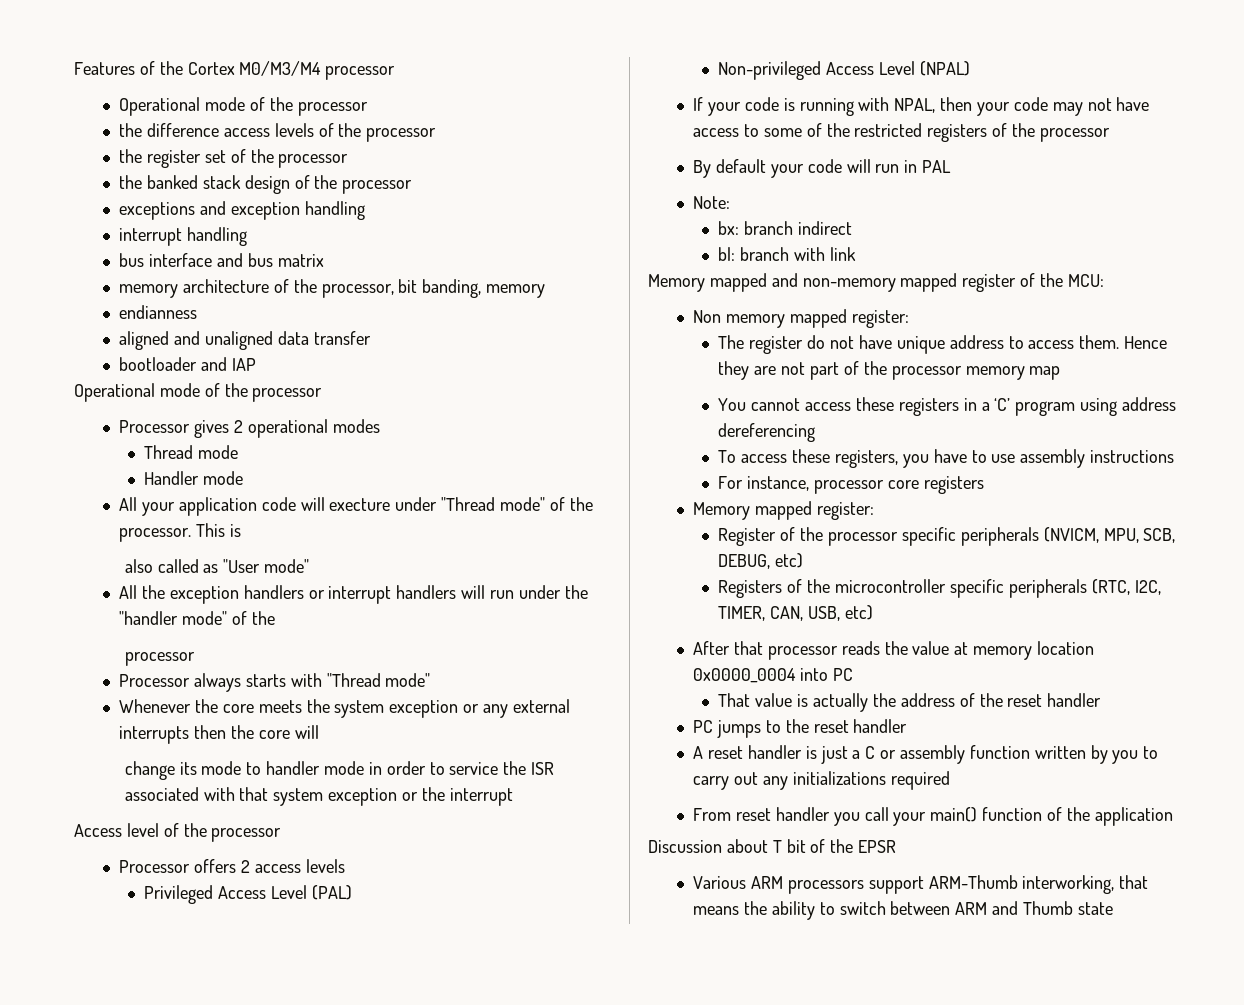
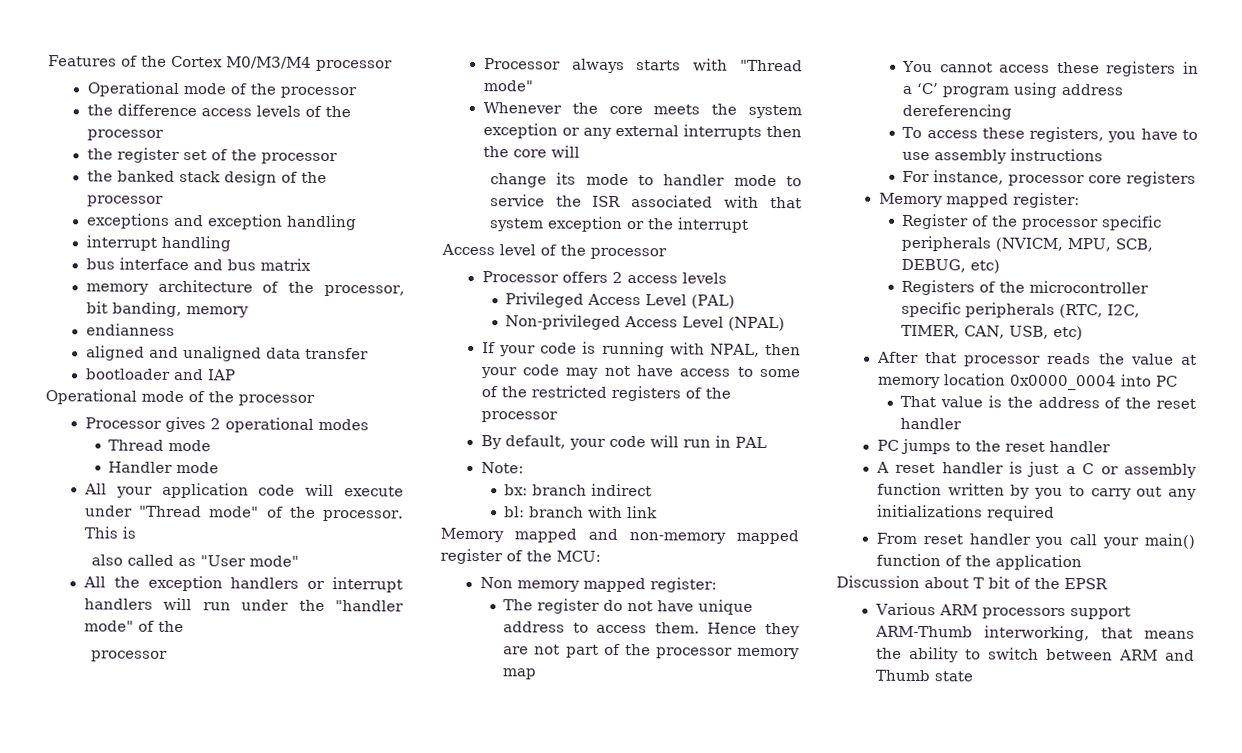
- All your application code will execture under "Thread mode" of the processor.
+ All your application code will execute under "Thread mode" of the processor.
- change its mode to handler mode in order to service the ISR associated with that system exception or the interrupt
+ change its mode to handler mode to service the ISR associated with that system exception or the interrupt
- By default your code will run in PAL
+ By default, your code will run in PAL
- That value is actually the address of the reset handler
+ That value is the address of the reset handler

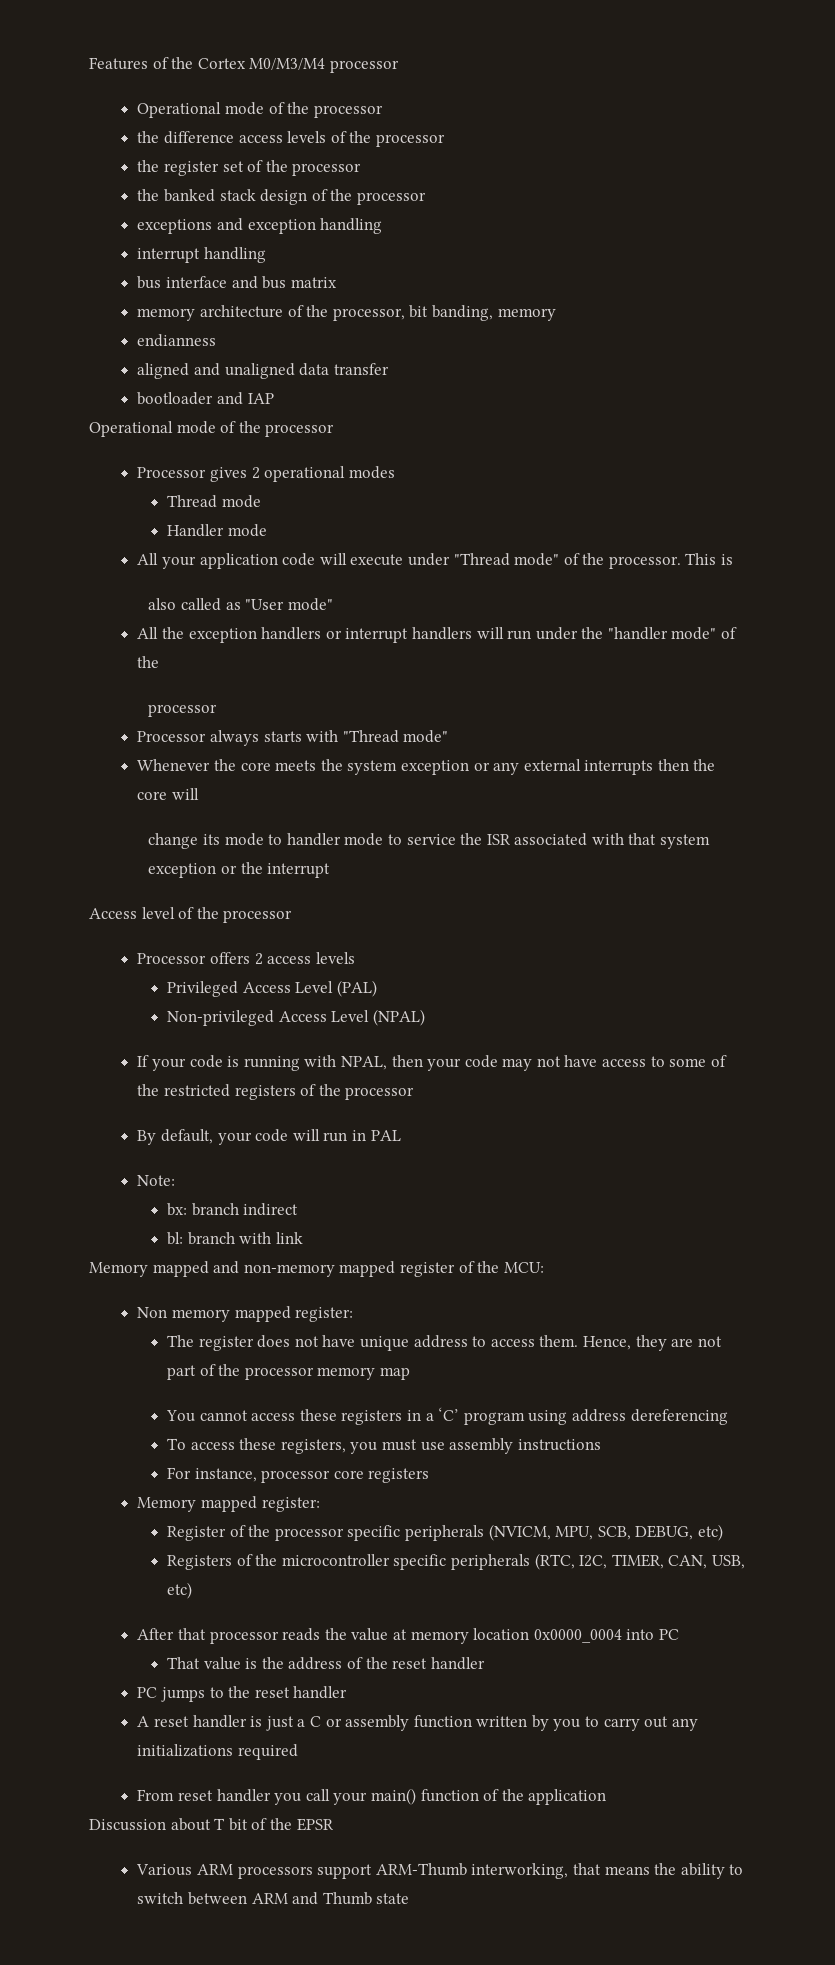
- The register do not have unique address to access them.
+ The register does not have unique address to access them.
- Hence they are not part of the processor memory map
+ Hence, they are not part of the processor memory map
- To access these registers, you have to use assembly instructions
+ To access these registers, you must use assembly instructions

